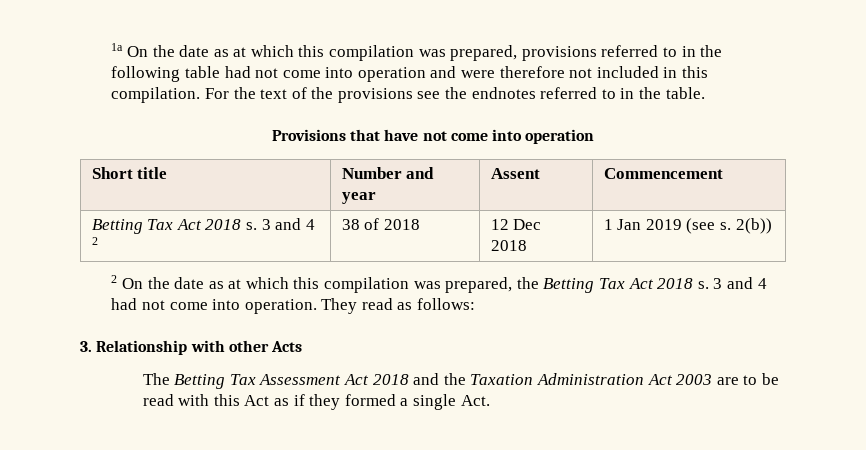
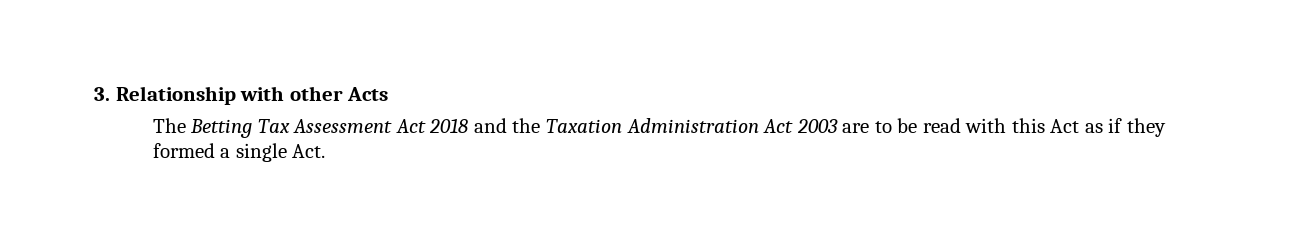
- 1a On the date as at which this compilation was prepared, provisions referred to in the following table had not come into operation and were therefore not included in this compilation. For the text of the provisions see the endnotes referred to in the table.
- Provisions that have not come into operation
- Short title | Number and year | Assent | Commencement
- Betting Tax Act 2018 s. 3 and 4 2 | 38 of 2018 | 12 Dec 2018 | 1 Jan 2019 (see s. 2(b))
- 2 On the date as at which this compilation was prepared, the Betting Tax Act 2018 s. 3 and 4 had not come into operation. They read as follows:

